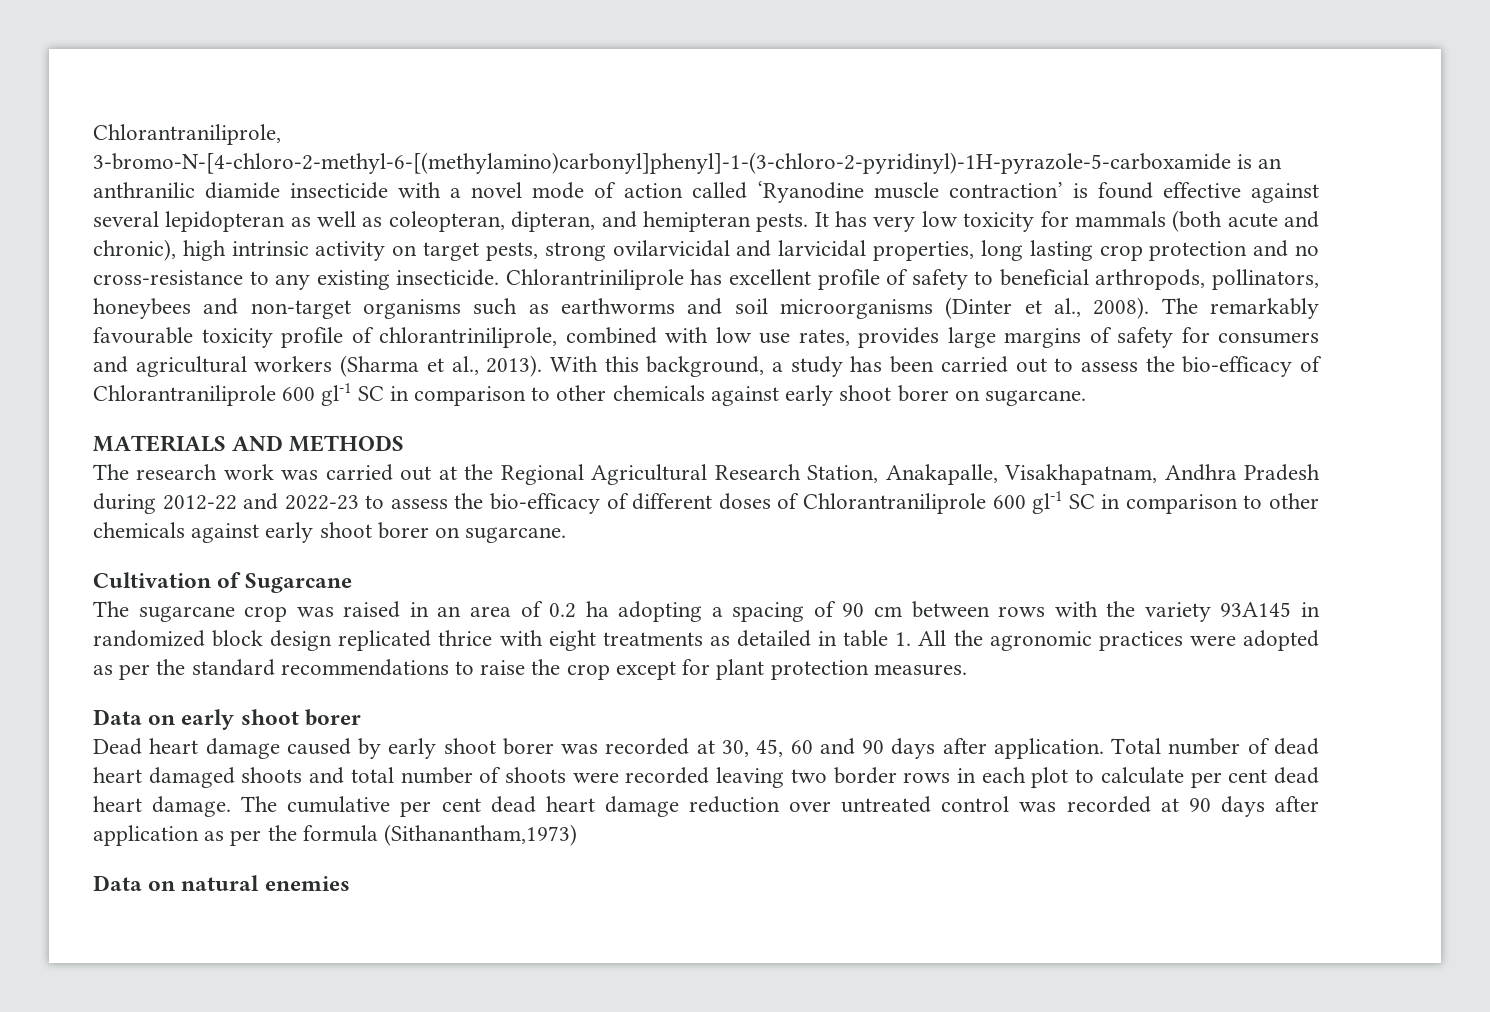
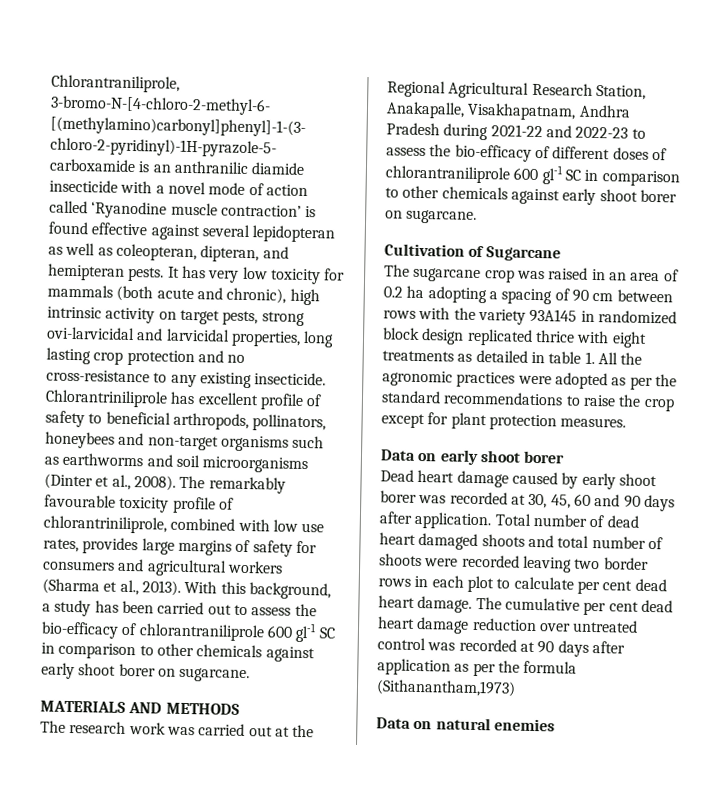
- It has very low toxicity for mammals (both acute and chronic), high intrinsic activity on target pests, strong ovilarvicidal and larvicidal properties, long lasting crop protection and no cross-resistance to any existing insecticide.
+ It has very low toxicity for mammals (both acute and chronic), high intrinsic activity on target pests, strong ovi-larvicidal and larvicidal properties, long lasting crop protection and no cross-resistance to any existing insecticide.
- With this background, a study has been carried out to assess the bio-efficacy of Chlorantraniliprole 600 gl-1 SC in comparison to other chemicals against early shoot borer on sugarcane.
+ With this background, a study has been carried out to assess the bio-efficacy of chlorantraniliprole 600 gl-1 SC in comparison to other chemicals against early shoot borer on sugarcane.
- The research work was carried out at the Regional Agricultural Research Station, Anakapalle, Visakhapatnam, Andhra Pradesh during 2012-22 and 2022-23 to assess the bio-efficacy of different doses of Chlorantraniliprole 600 gl-1 SC in comparison to other chemicals against early shoot borer on sugarcane.
+ The research work was carried out at the Regional Agricultural Research Station, Anakapalle, Visakhapatnam, Andhra Pradesh during 2021-22 and 2022-23 to assess the bio-efficacy of different doses of chlorantraniliprole 600 gl-1 SC in comparison to other chemicals against early shoot borer on sugarcane.

